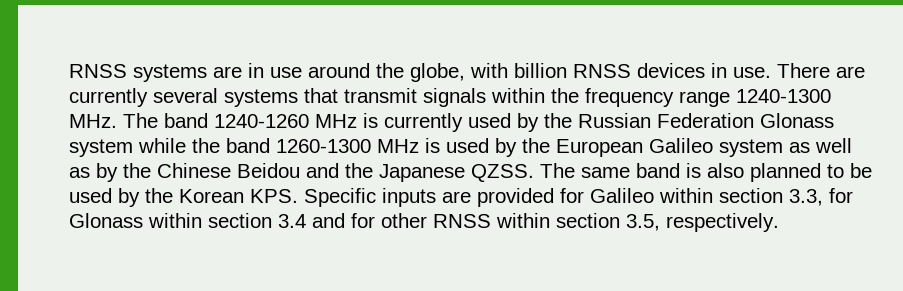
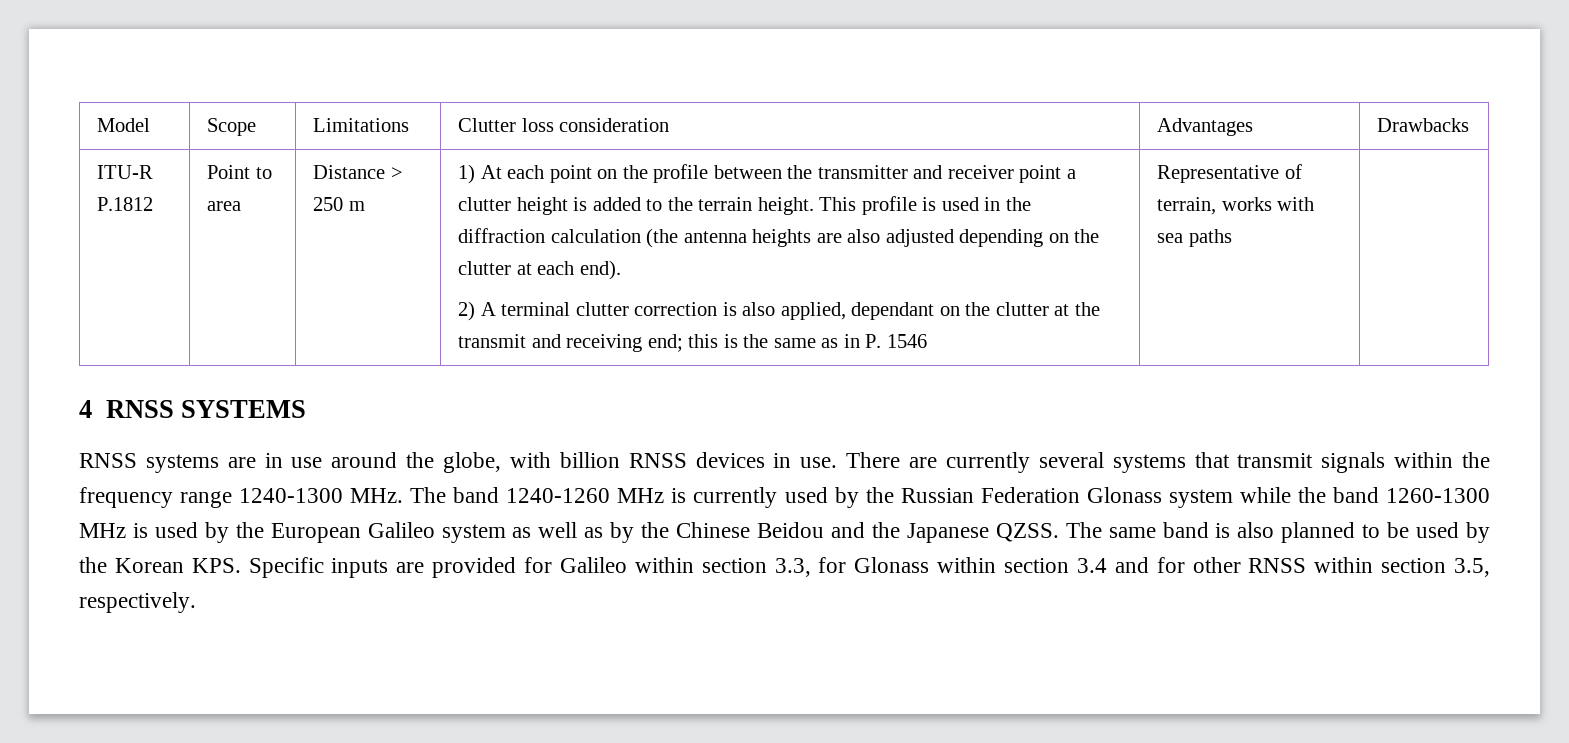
+ Model | Scope | Limitations | Clutter loss consideration | Advantages | Drawbacks
+ ITU-R P.1812 | Point to area | Distance > 250 m | 1) At each point on the profile between the transmitter and receiver point a clutter height is added to the terrain height. This profile is used in the diffraction calculation (the antenna heights are also adjusted depending on the clutter at each end).
+ 2) A terminal clutter correction is also applied, dependant on the clutter at the transmit and receiving end; this is the same as in P. 1546 | Representative of terrain, works with sea paths |
+ 4 RNSS SYSTEMS

